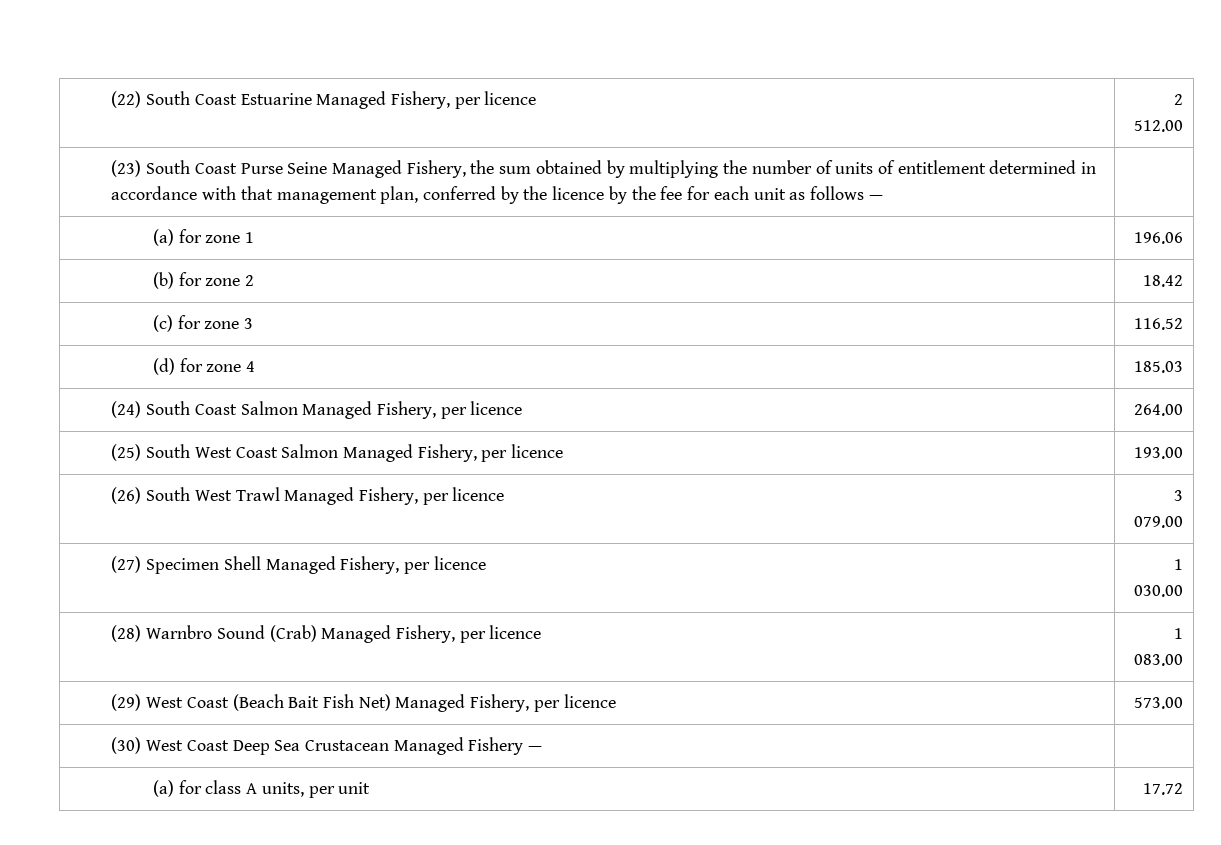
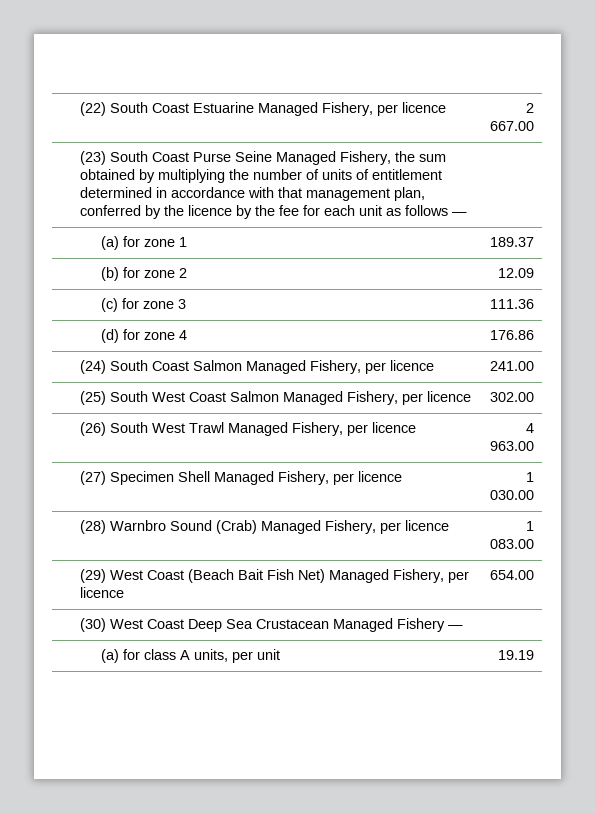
- (22) South Coast Estuarine Managed Fishery, per licence | 2 512.00
+ (22) South Coast Estuarine Managed Fishery, per licence | 2 667.00
- (a) for zone 1 | 196.06
+ (a) for zone 1 | 189.37
- (b) for zone 2 | 18.42
+ (b) for zone 2 | 12.09
- (c) for zone 3 | 116.52
+ (c) for zone 3 | 111.36
- (d) for zone 4 | 185.03
+ (d) for zone 4 | 176.86
- (24) South Coast Salmon Managed Fishery, per licence | 264.00
+ (24) South Coast Salmon Managed Fishery, per licence | 241.00
- (25) South West Coast Salmon Managed Fishery, per licence | 193.00
+ (25) South West Coast Salmon Managed Fishery, per licence | 302.00
- (26) South West Trawl Managed Fishery, per licence | 3 079.00
+ (26) South West Trawl Managed Fishery, per licence | 4 963.00
- (29) West Coast (Beach Bait Fish Net) Managed Fishery, per licence | 573.00
+ (29) West Coast (Beach Bait Fish Net) Managed Fishery, per licence | 654.00
- (a) for class A units, per unit | 17.72
+ (a) for class A units, per unit | 19.19

